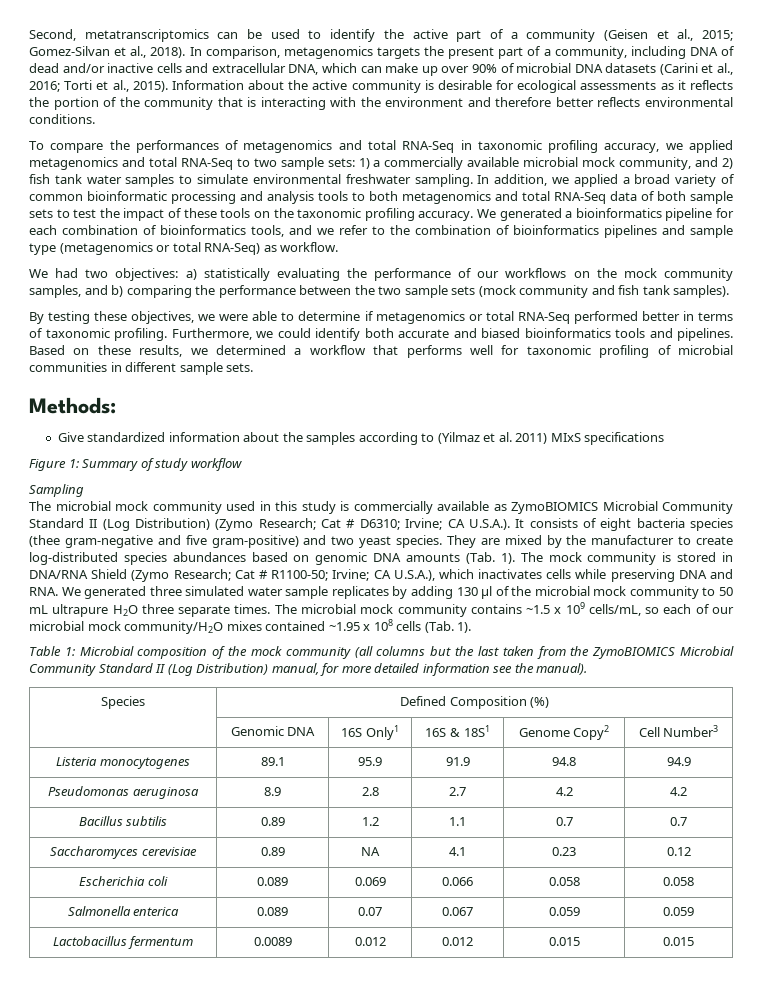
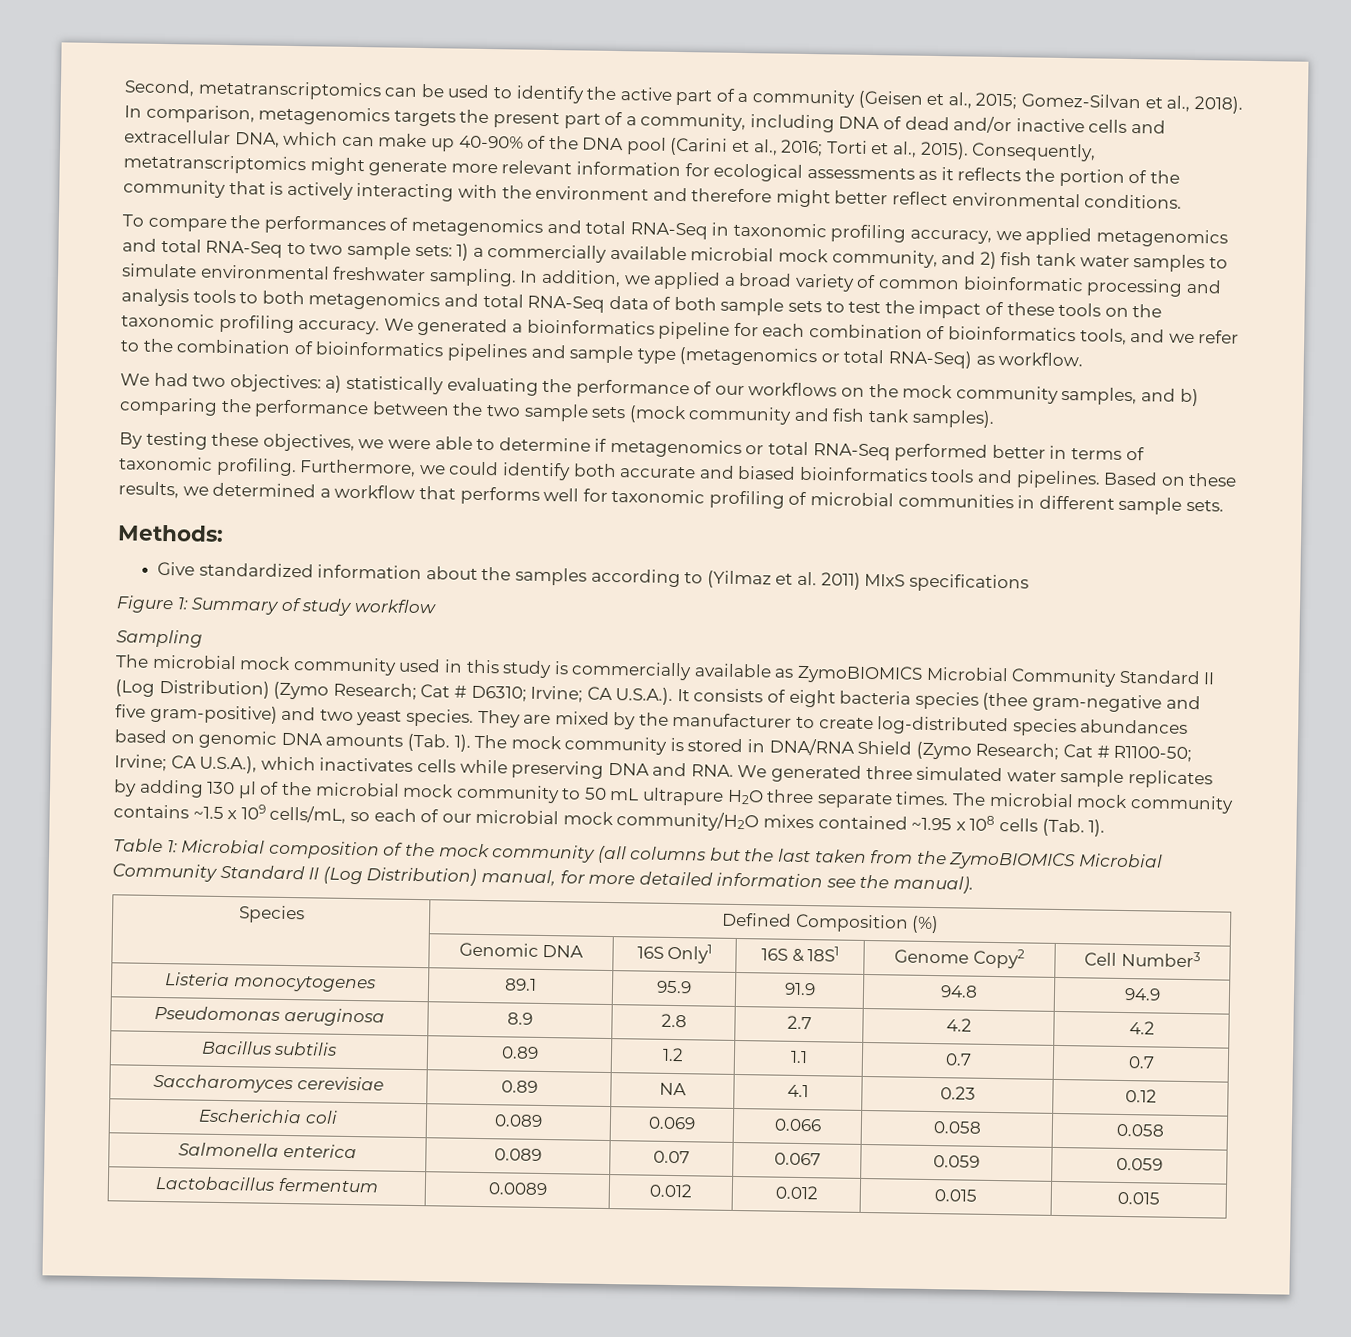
- In comparison, metagenomics targets the present part of a community, including DNA of dead and/or inactive cells and extracellular DNA, which can make up over 90% of microbial DNA datasets (Carini et al., 2016; Torti et al., 2015).
+ In comparison, metagenomics targets the present part of a community, including DNA of dead and/or inactive cells and extracellular DNA, which can make up 40-90% of the DNA pool (Carini et al., 2016; Torti et al., 2015).
- Information about the active community is desirable for ecological assessments as it reflects the portion of the community that is interacting with the environment and therefore better reflects environmental conditions.
+ Consequently, metatranscriptomics might generate more relevant information for ecological assessments as it reflects the portion of the community that is actively interacting with the environment and therefore might better reflect environmental conditions.

